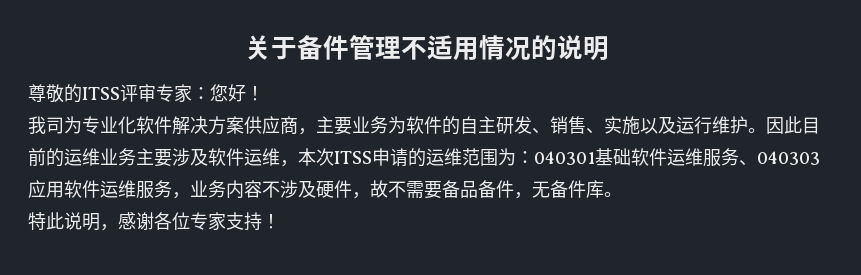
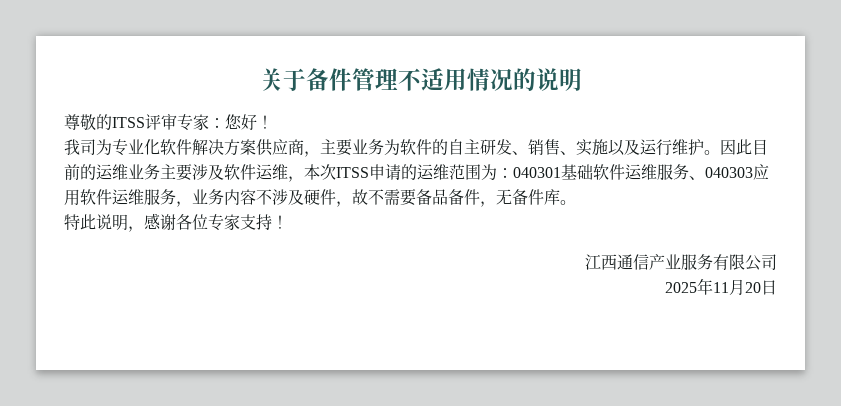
+ 江西通信产业服务有限公司
+ 2025年11月20日

